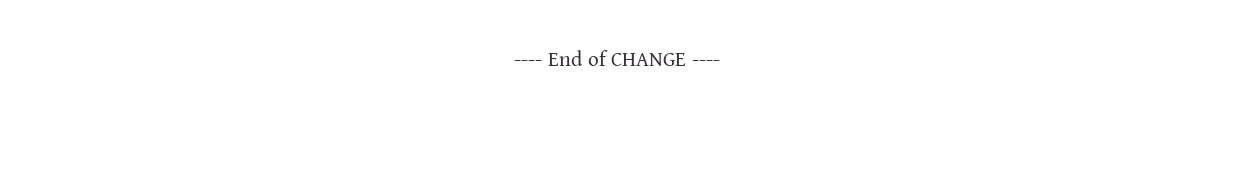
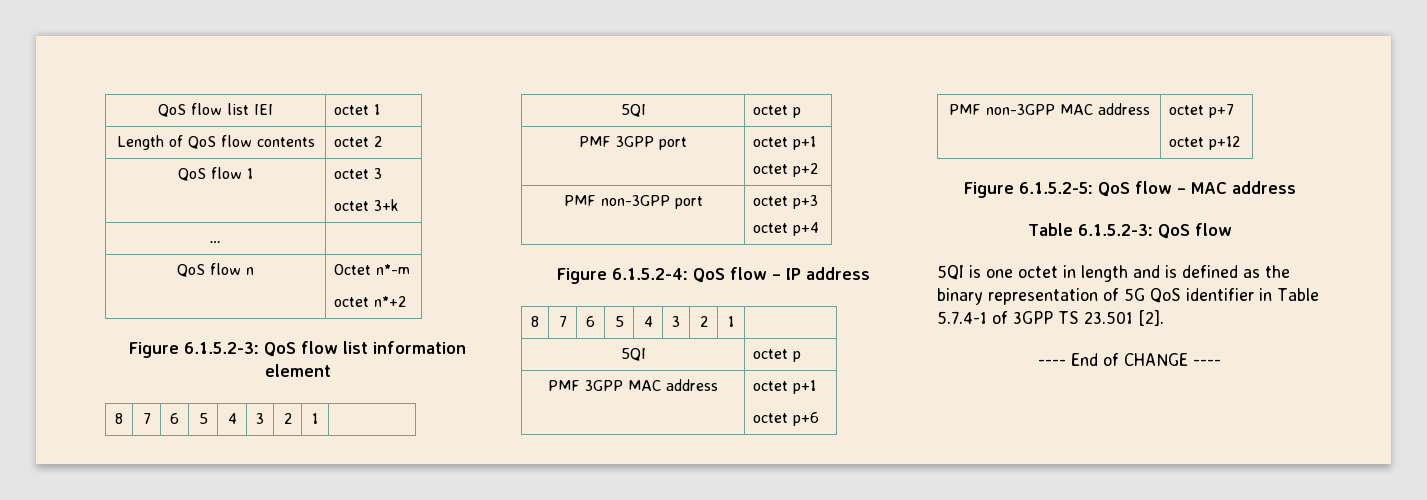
+ QoS flow list IEI | octet 1
+ Length of QoS flow contents | octet 2
+ QoS flow 1 | octet 3
+ octet 3+k
+ … |
+ QoS flow n | Octet n*-m
+ octet n*+2
+ Figure 6.1.5.2-3: QoS flow list information element
+ 8 | 7 | 6 | 5 | 4 | 3 | 2 | 1 |
+ 5QI | octet p
+ PMF 3GPP port | octet p+1
+ octet p+2
+ PMF non-3GPP port | octet p+3
+ octet p+4
+ Figure 6.1.5.2-4: QoS flow – IP address
+ 8 | 7 | 6 | 5 | 4 | 3 | 2 | 1 |
+ 5QI | octet p
+ PMF 3GPP MAC address | octet p+1
+ octet p+6
+ PMF non-3GPP MAC address | octet p+7
+ octet p+12
+ Figure 6.1.5.2-5: QoS flow – MAC address
+ Table 6.1.5.2-3: QoS flow
+ 5QI is one octet in length and is defined as the binary representation of 5G QoS identifier in Table 5.7.4-1 of 3GPP TS 23.501 [2].

